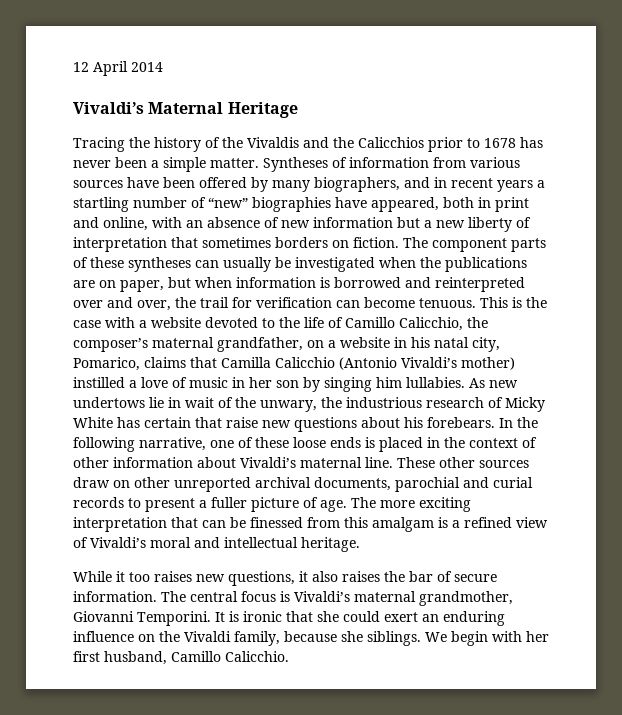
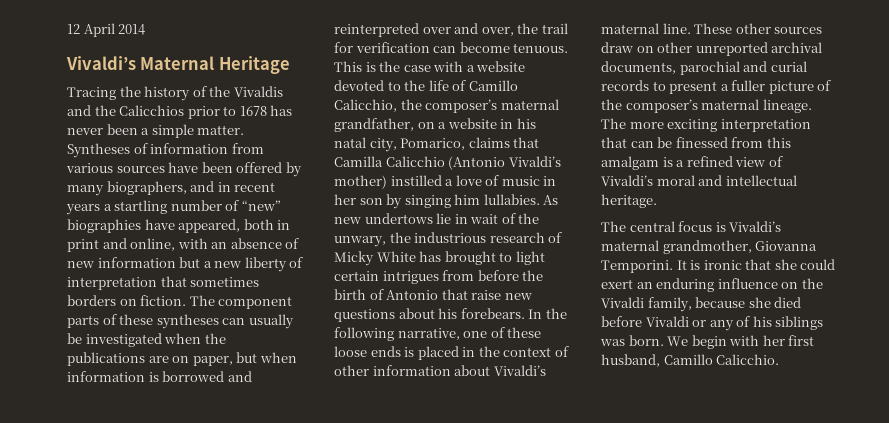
- As new undertows lie in wait of the unwary, the industrious research of Micky White has certain that raise new questions about his forebears.
+ As new undertows lie in wait of the unwary, the industrious research of Micky White has brought to light certain intrigues from before the birth of Antonio that raise new questions about his forebears.
- These other sources draw on other unreported archival documents, parochial and curial records to present a fuller picture of age.
+ These other sources draw on other unreported archival documents, parochial and curial records to present a fuller picture of the composer’s maternal lineage.
- While it too raises new questions, it also raises the bar of secure information. The central focus is Vivaldi’s maternal grandmother, Giovanni Temporini.
+ The central focus is Vivaldi’s maternal grandmother, Giovanna Temporini.
- It is ironic that she could exert an enduring influence on the Vivaldi family, because she siblings.
+ It is ironic that she could exert an enduring influence on the Vivaldi family, because she died before Vivaldi or any of his siblings was born.

